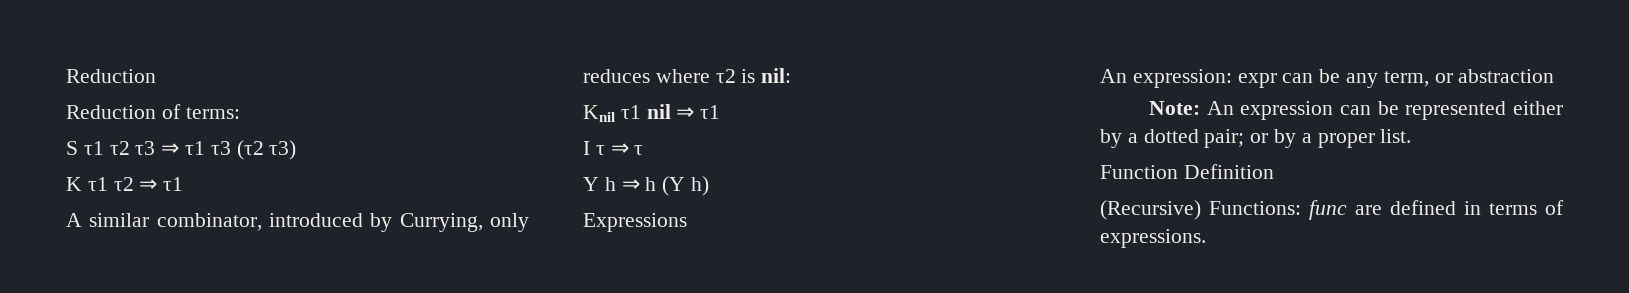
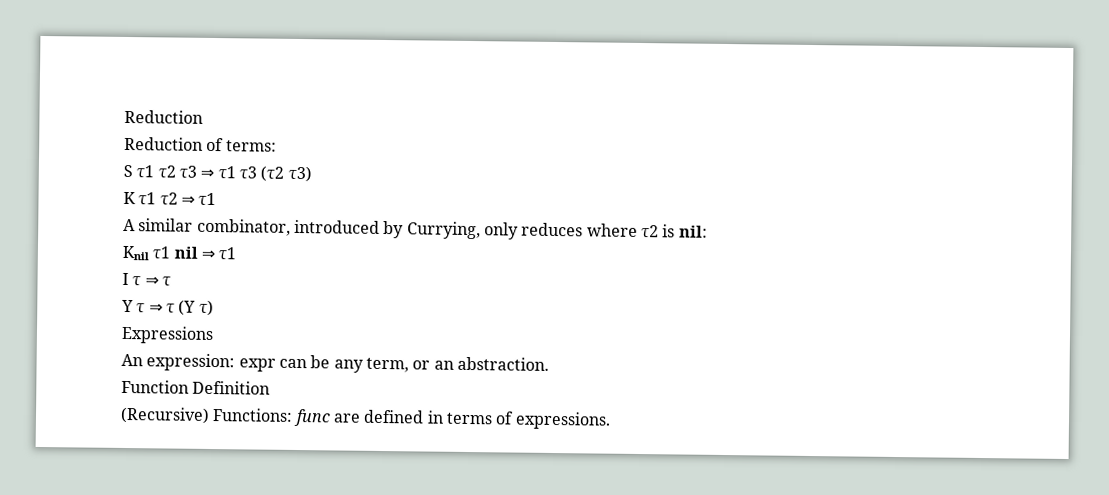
- Y h ⇒ h (Y h)
+ Y τ ⇒ τ (Y τ)
- An expression: expr can be any term, or abstraction
- Note: An expression can be represented either by a dotted pair; or by a proper list.
+ An expression: expr can be any term, or an abstraction.

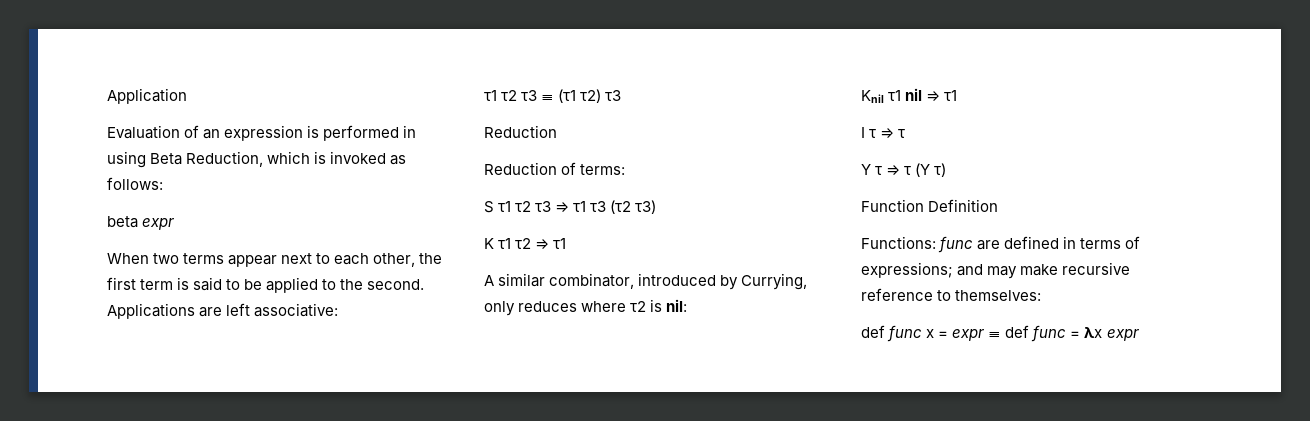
+ Application
+ Evaluation of an expression is performed in using Beta Reduction, which is invoked as follows:
+ beta expr
+ When two terms appear next to each other, the first term is said to be applied to the second. Applications are left associative:
+ τ1 τ2 τ3 ≡ (τ1 τ2) τ3
- Expressions
- An expression: expr can be any term, or an abstraction.
- (Recursive) Functions: func are defined in terms of expressions.
+ Functions: func are defined in terms of expressions; and may make recursive reference to themselves:
+ def func x = expr ≡ def func = λx expr

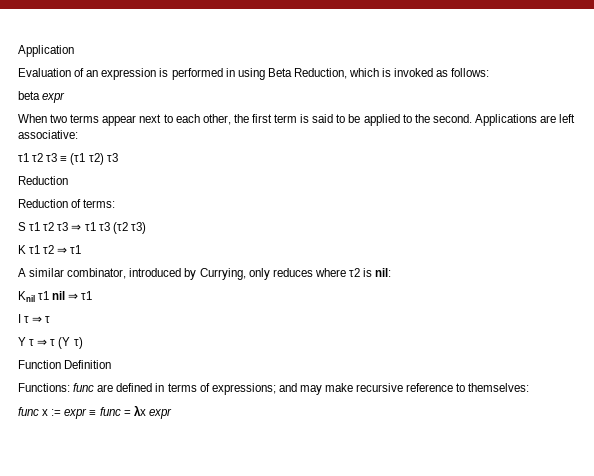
- def func x = expr ≡ def func = λx expr
+ func x := expr ≡ func = λx expr

